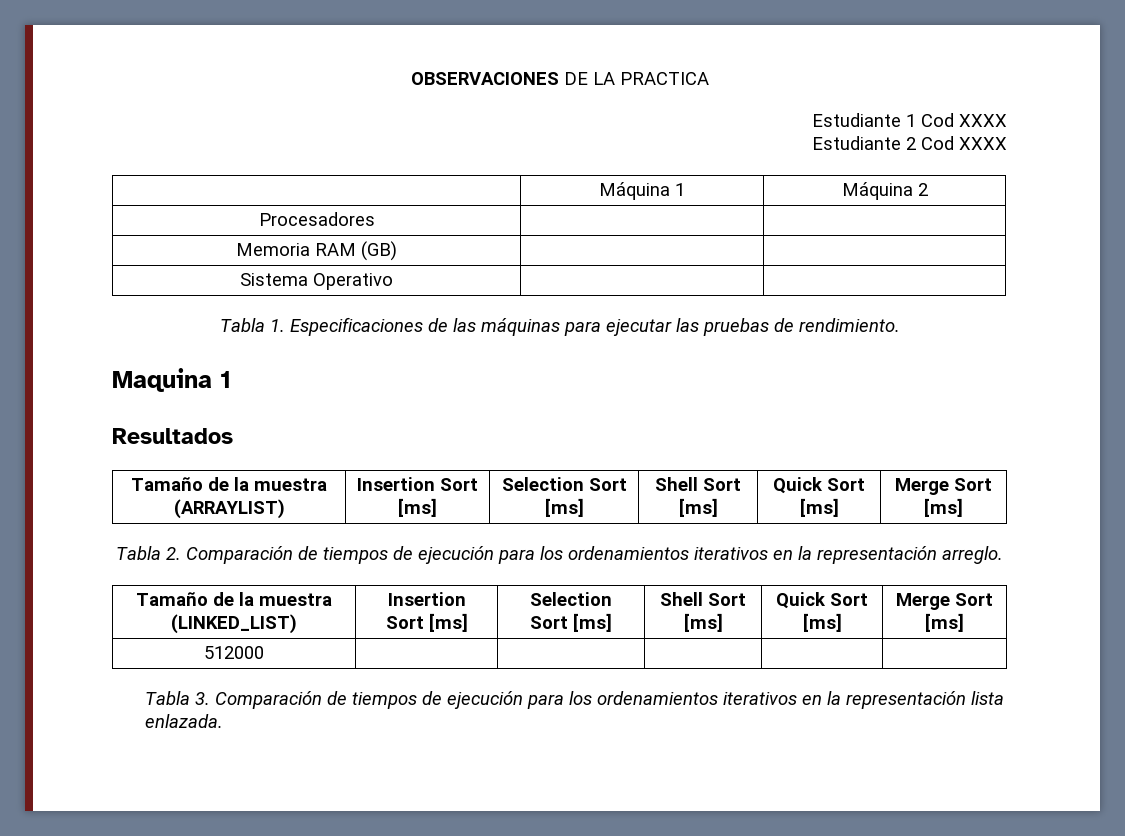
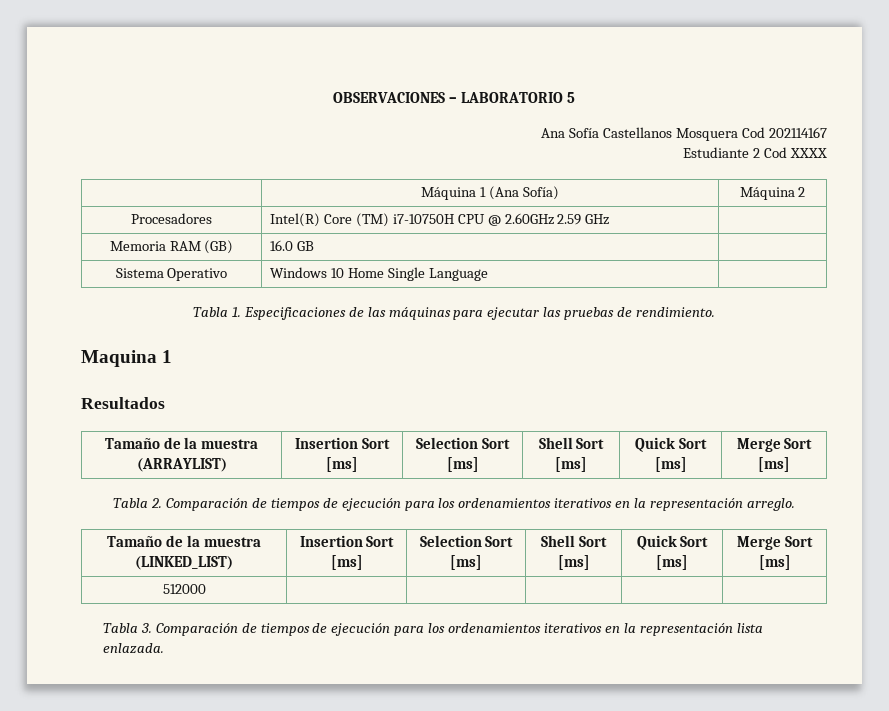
- OBSERVACIONES DE LA PRACTICA
- Estudiante 1 Cod XXXX
+ OBSERVACIONES – LABORATORIO 5
+ Ana Sofía Castellanos Mosquera Cod 202114167
- | Máquina 1 | Máquina 2
+ | Máquina 1 (Ana Sofía) | Máquina 2
- Procesadores | |
+ Procesadores | Intel(R) Core (TM) i7-10750H CPU @ 2.60GHz 2.59 GHz |
- Memoria RAM (GB) | |
+ Memoria RAM (GB) | 16.0 GB |
- Sistema Operativo | |
+ Sistema Operativo | Windows 10 Home Single Language |

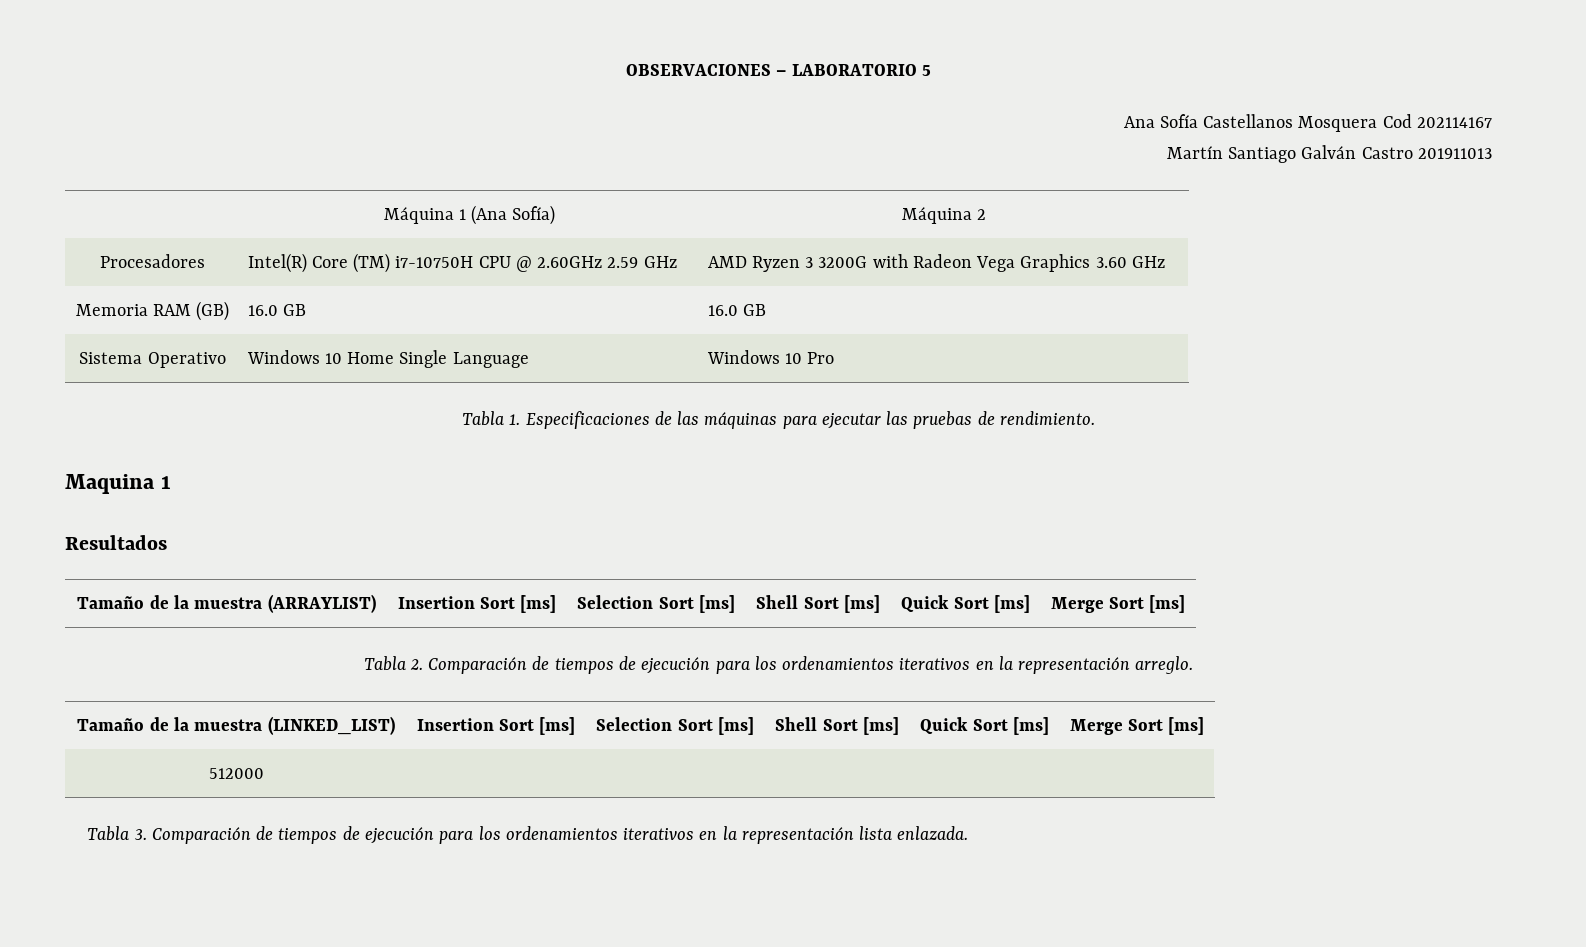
- Estudiante 2 Cod XXXX
+ Martín Santiago Galván Castro 201911013
- Procesadores | Intel(R) Core (TM) i7-10750H CPU @ 2.60GHz 2.59 GHz |
+ Procesadores | Intel(R) Core (TM) i7-10750H CPU @ 2.60GHz 2.59 GHz | AMD Ryzen 3 3200G with Radeon Vega Graphics 3.60 GHz
- Memoria RAM (GB) | 16.0 GB |
+ Memoria RAM (GB) | 16.0 GB | 16.0 GB
- Sistema Operativo | Windows 10 Home Single Language |
+ Sistema Operativo | Windows 10 Home Single Language | Windows 10 Pro

